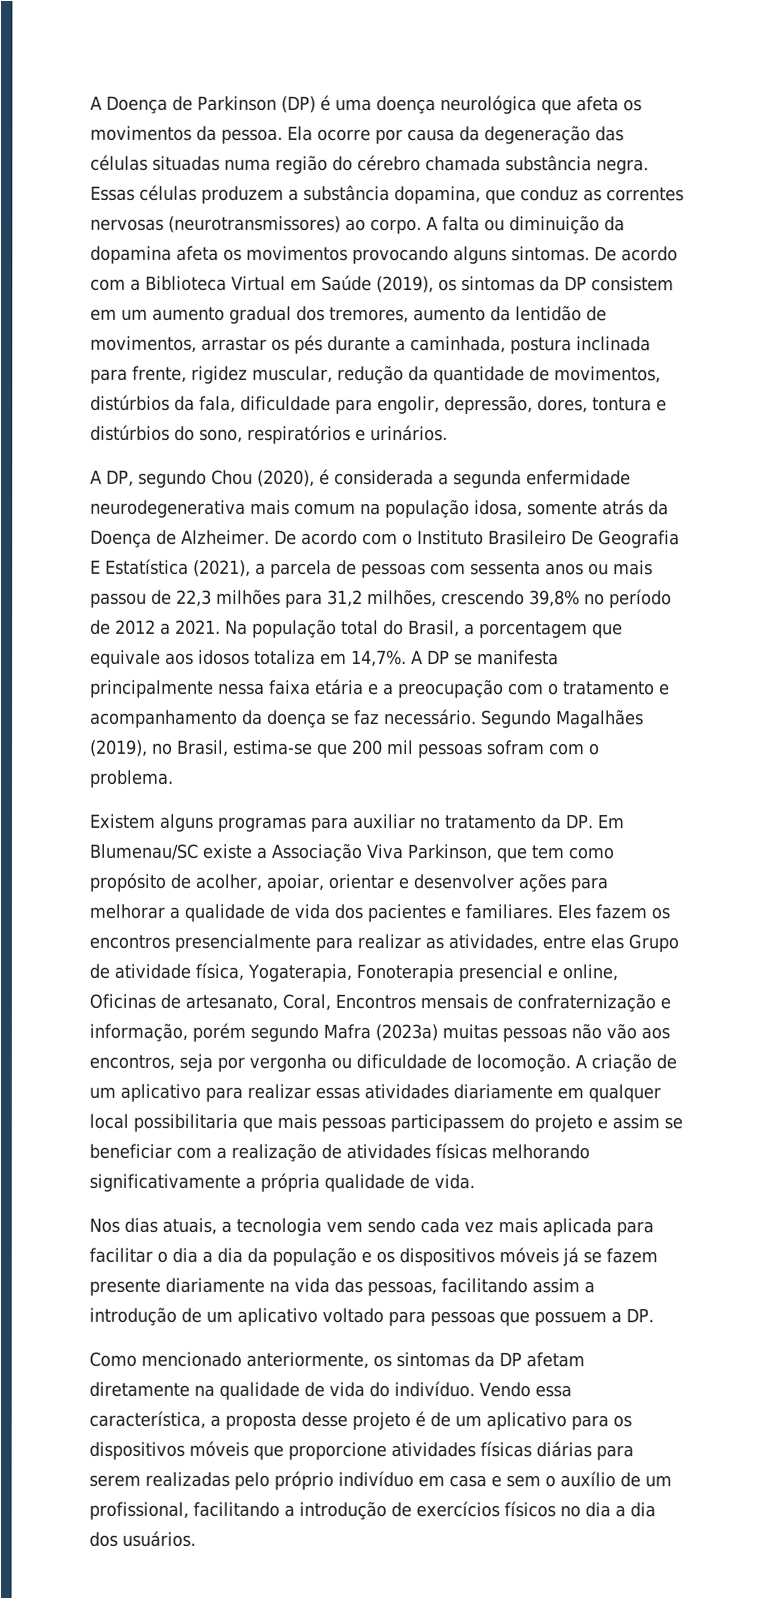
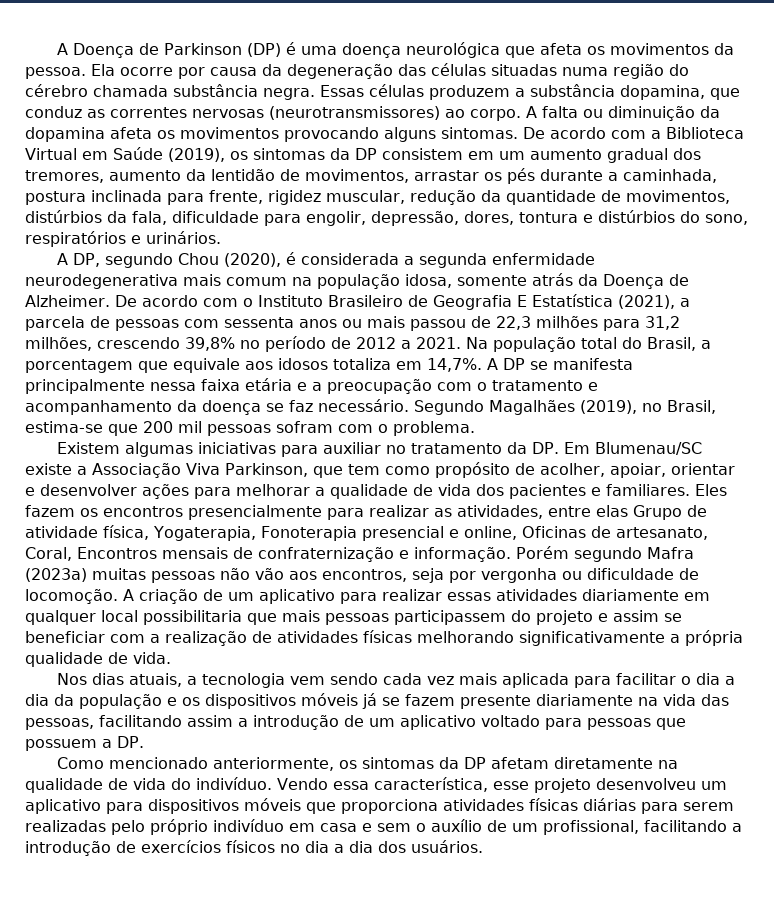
- De acordo com o Instituto Brasileiro De Geografia E Estatística (2021), a parcela de pessoas com sessenta anos ou mais passou de 22,3 milhões para 31,2 milhões, crescendo 39,8% no período de 2012 a 2021.
+ De acordo com o Instituto Brasileiro de Geografia E Estatística (2021), a parcela de pessoas com sessenta anos ou mais passou de 22,3 milhões para 31,2 milhões, crescendo 39,8% no período de 2012 a 2021.
- Existem alguns programas para auxiliar no tratamento da DP. Em Blumenau/SC existe a Associação Viva Parkinson, que tem como propósito de acolher, apoiar, orientar e desenvolver ações para melhorar a qualidade de vida dos pacientes e familiares.
+ Existem algumas iniciativas para auxiliar no tratamento da DP. Em Blumenau/SC existe a Associação Viva Parkinson, que tem como propósito de acolher, apoiar, orientar e desenvolver ações para melhorar a qualidade de vida dos pacientes e familiares.
- Eles fazem os encontros presencialmente para realizar as atividades, entre elas Grupo de atividade física, Yogaterapia, Fonoterapia presencial e online, Oficinas de artesanato, Coral, Encontros mensais de confraternização e informação, porém segundo Mafra (2023a) muitas pessoas não vão aos encontros, seja por vergonha ou dificuldade de locomoção.
+ Eles fazem os encontros presencialmente para realizar as atividades, entre elas Grupo de atividade física, Yogaterapia, Fonoterapia presencial e online, Oficinas de artesanato, Coral, Encontros mensais de confraternização e informação. Porém segundo Mafra (2023a) muitas pessoas não vão aos encontros, seja por vergonha ou dificuldade de locomoção.
- Vendo essa característica, a proposta desse projeto é de um aplicativo para os dispositivos móveis que proporcione atividades físicas diárias para serem realizadas pelo próprio indivíduo em casa e sem o auxílio de um profissional, facilitando a introdução de exercícios físicos no dia a dia dos usuários.
+ Vendo essa característica, esse projeto desenvolveu um aplicativo para dispositivos móveis que proporciona atividades físicas diárias para serem realizadas pelo próprio indivíduo em casa e sem o auxílio de um profissional, facilitando a introdução de exercícios físicos no dia a dia dos usuários.

